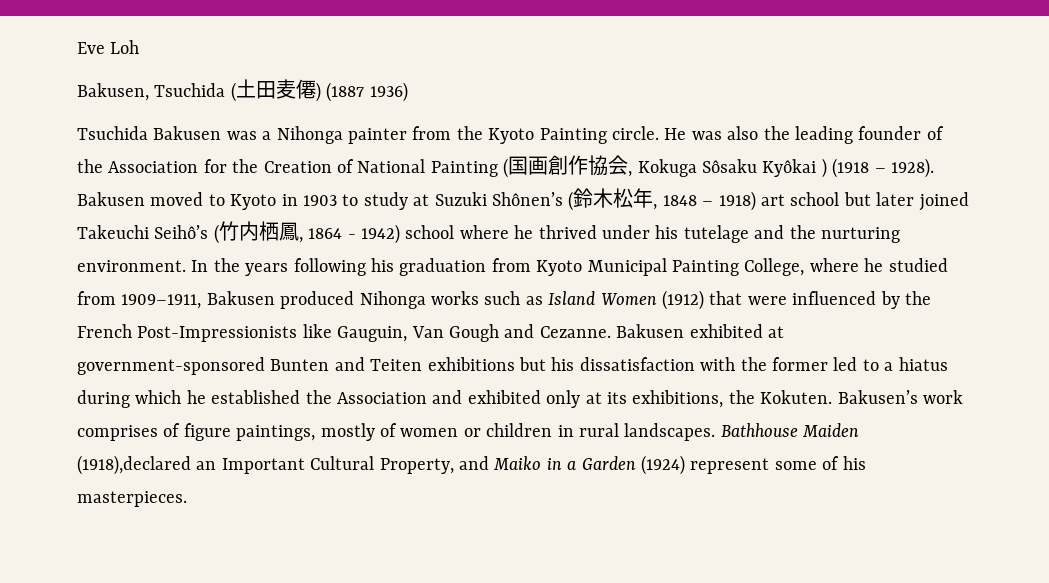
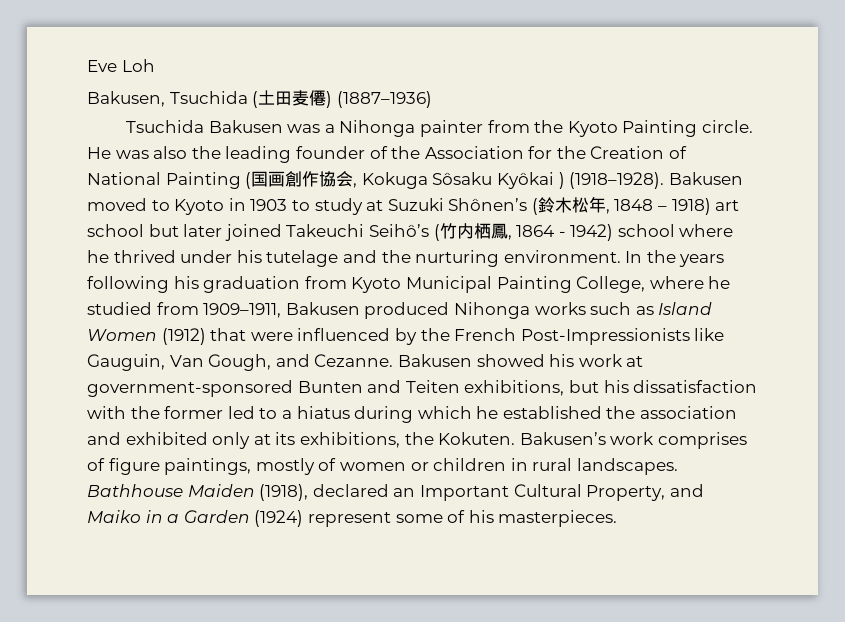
- Bakusen, Tsuchida (土田麦僊) (1887 1936)
+ Bakusen, Tsuchida (土田麦僊) (1887–1936)
- He was also the leading founder of the Association for the Creation of National Painting (国画創作協会, Kokuga Sôsaku Kyôkai ) (1918 – 1928).
+ He was also the leading founder of the Association for the Creation of National Painting (国画創作協会, Kokuga Sôsaku Kyôkai ) (1918–1928).
- In the years following his graduation from Kyoto Municipal Painting College, where he studied from 1909–1911, Bakusen produced Nihonga works such as Island Women (1912) that were influenced by the French Post-Impressionists like Gauguin, Van Gough and Cezanne.
+ In the years following his graduation from Kyoto Municipal Painting College, where he studied from 1909–1911, Bakusen produced Nihonga works such as Island Women (1912) that were influenced by the French Post-Impressionists like Gauguin, Van Gough, and Cezanne.
- Bakusen exhibited at government-sponsored Bunten and Teiten exhibitions but his dissatisfaction with the former led to a hiatus during which he established the Association and exhibited only at its exhibitions, the Kokuten.
+ Bakusen showed his work at government-sponsored Bunten and Teiten exhibitions, but his dissatisfaction with the former led to a hiatus during which he established the association and exhibited only at its exhibitions, the Kokuten.
- Bathhouse Maiden (1918),declared an Important Cultural Property, and Maiko in a Garden (1924) represent some of his masterpieces.
+ Bathhouse Maiden (1918), declared an Important Cultural Property, and Maiko in a Garden (1924) represent some of his masterpieces.

